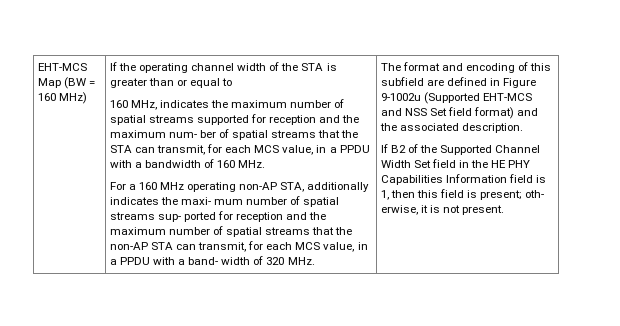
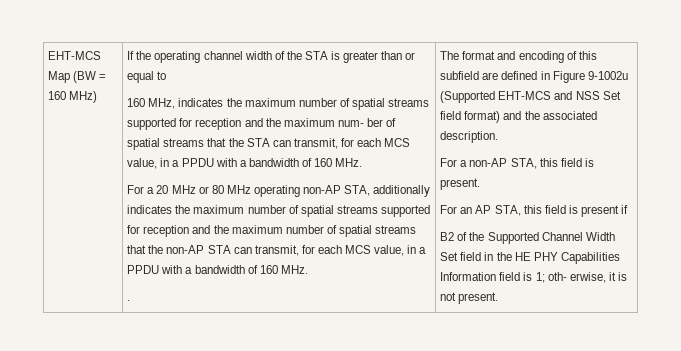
- For a 160 MHz operating non-AP STA, additionally indicates the maxi- mum number of spatial streams sup- ported for reception and the maximum number of spatial streams that the non-AP STA can transmit, for each MCS value, in a PPDU with a band- width of 320 MHz.
+ For a 20 MHz or 80 MHz operating non-AP STA, additionally indicates the maximum number of spatial streams supported for reception and the maximum number of spatial streams that the non-AP STA can transmit, for each MCS value, in a PPDU with a bandwidth of 160 MHz.
+ .
- If B2 of the Supported Channel Width Set field in the HE PHY Capabilities Information field is 1, then this field is present; oth- erwise, it is not present.
+ For a non-AP STA, this field is present.
+ For an AP STA, this field is present if
+ B2 of the Supported Channel Width Set field in the HE PHY Capabilities Information field is 1; oth- erwise, it is not present.

